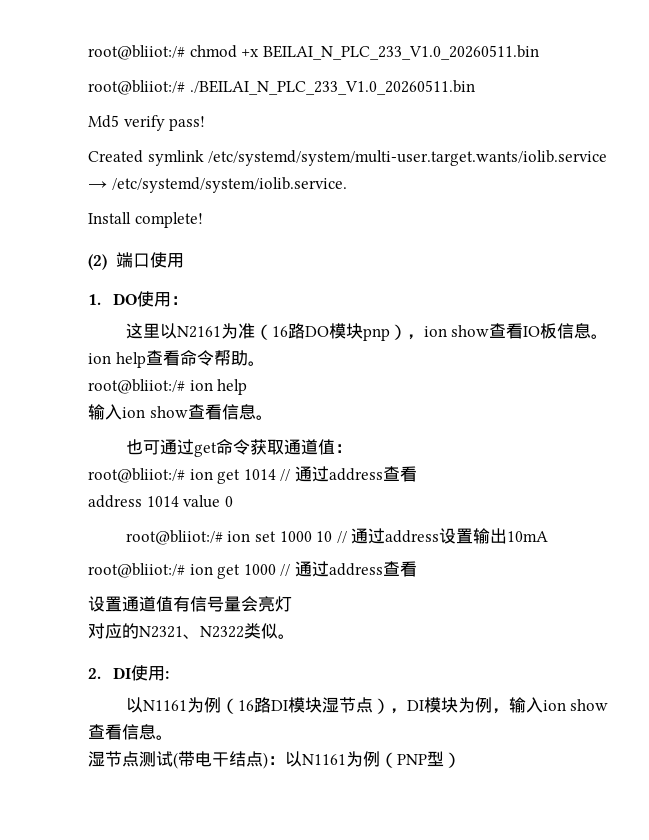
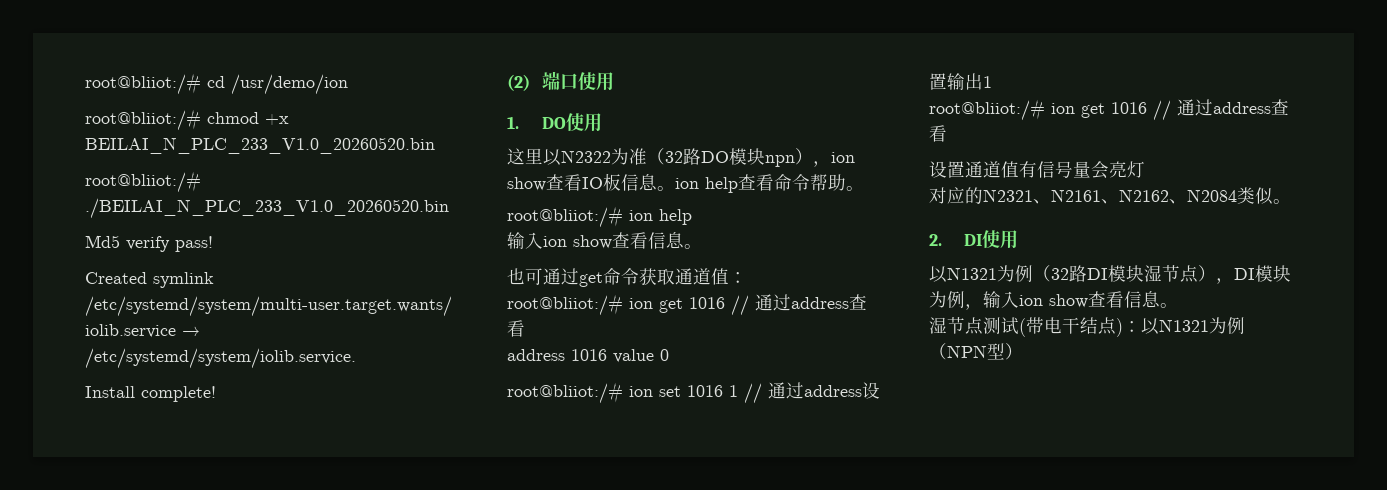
- root@bliiot:/# chmod +x BEILAI_N_PLC_233_V1.0_20260511.bin
- root@bliiot:/# ./BEILAI_N_PLC_233_V1.0_20260511.bin
+ root@bliiot:/# cd /usr/demo/ion
+ root@bliiot:/# chmod +x BEILAI_N_PLC_233_V1.0_20260520.bin
+ root@bliiot:/# ./BEILAI_N_PLC_233_V1.0_20260520.bin
- 1. DO使用：
+ 1. DO使用
- 这里以N2161为准（16路DO模块pnp），ion show查看IO板信息。ion help查看命令帮助。
+ 这里以N2322为准（32路DO模块npn），ion show查看IO板信息。ion help查看命令帮助。
  也可通过get命令获取通道值：
- root@bliiot:/# ion get 1014 // 通过address查看
+ root@bliiot:/# ion get 1016 // 通过address查看
- address 1014 value 0
+ address 1016 value 0
- root@bliiot:/# ion set 1000 10 // 通过address设置输出10mA
- root@bliiot:/# ion get 1000 // 通过address查看
+ root@bliiot:/# ion set 1016 1 // 通过address设置输出1
+ root@bliiot:/# ion get 1016 // 通过address查看
- 对应的N2321、N2322类似。
+ 对应的N2321、N2161、N2162、N2084类似。
- 2. DI使用:
- 以N1161为例（16路DI模块湿节点），DI模块为例，输入ion show查看信息。
+ 2. DI使用
+ 以N1321为例（32路DI模块湿节点），DI模块为例，输入ion show查看信息。
- 湿节点测试(带电干结点)：以N1161为例（PNP型）
+ 湿节点测试(带电干结点)：以N1321为例（NPN型）

